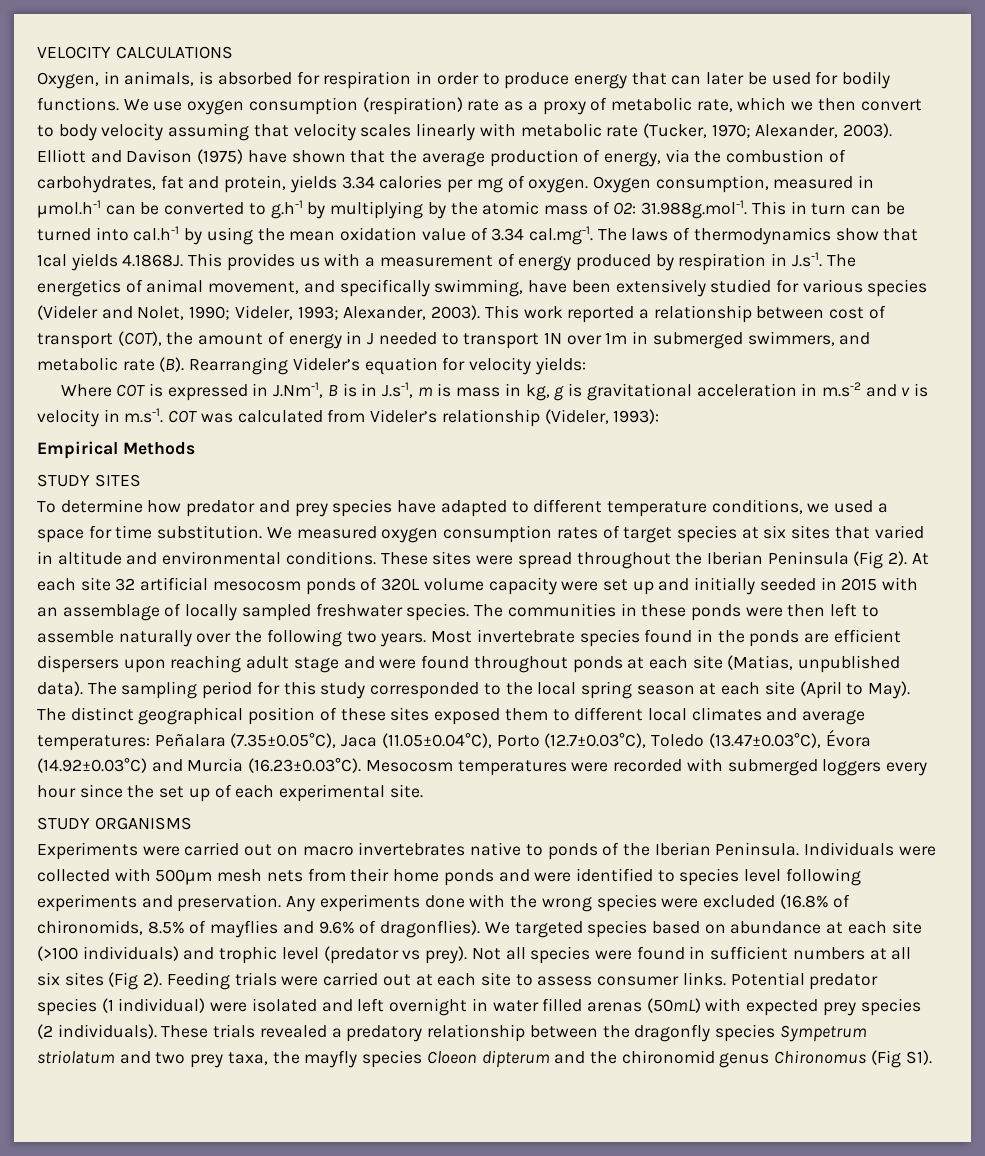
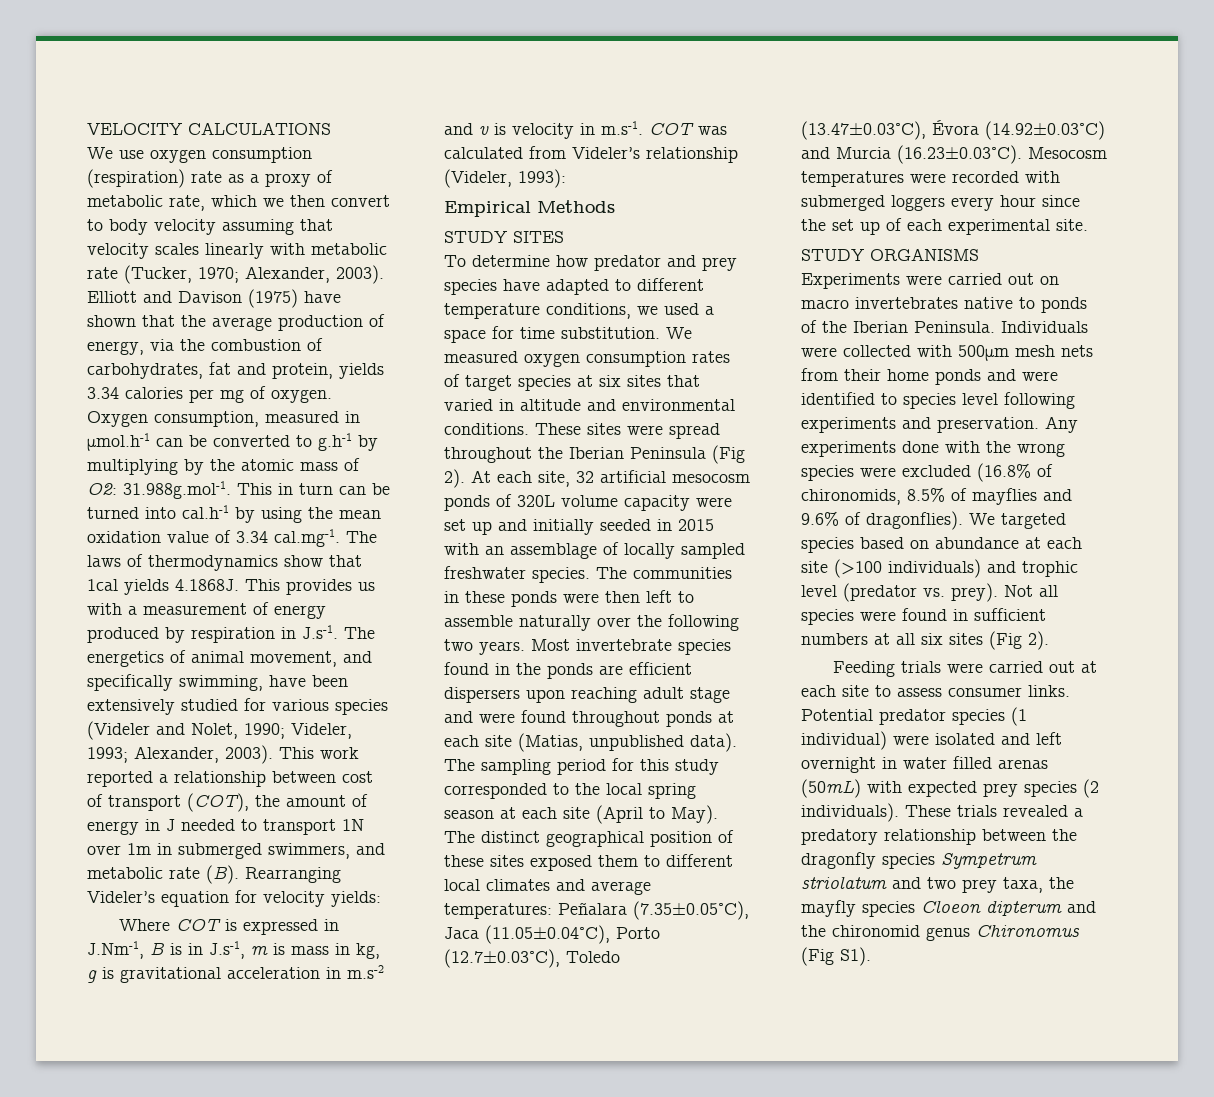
- Oxygen, in animals, is absorbed for respiration in order to produce energy that can later be used for bodily functions.
- At each site 32 artificial mesocosm ponds of 320L volume capacity were set up and initially seeded in 2015 with an assemblage of locally sampled freshwater species.
+ At each site, 32 artificial mesocosm ponds of 320L volume capacity were set up and initially seeded in 2015 with an assemblage of locally sampled freshwater species.
- We targeted species based on abundance at each site (>100 individuals) and trophic level (predator vs prey).
+ We targeted species based on abundance at each site (>100 individuals) and trophic level (predator vs. prey).
- Not all species were found in sufficient numbers at all six sites (Fig 2). Feeding trials were carried out at each site to assess consumer links.
+ Not all species were found in sufficient numbers at all six sites (Fig 2).
+ Feeding trials were carried out at each site to assess consumer links.

